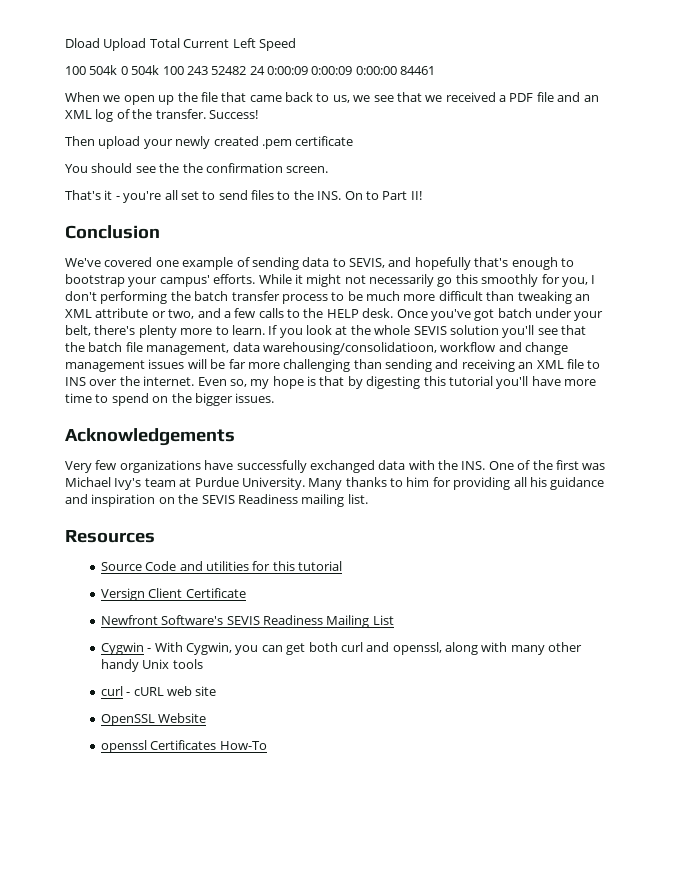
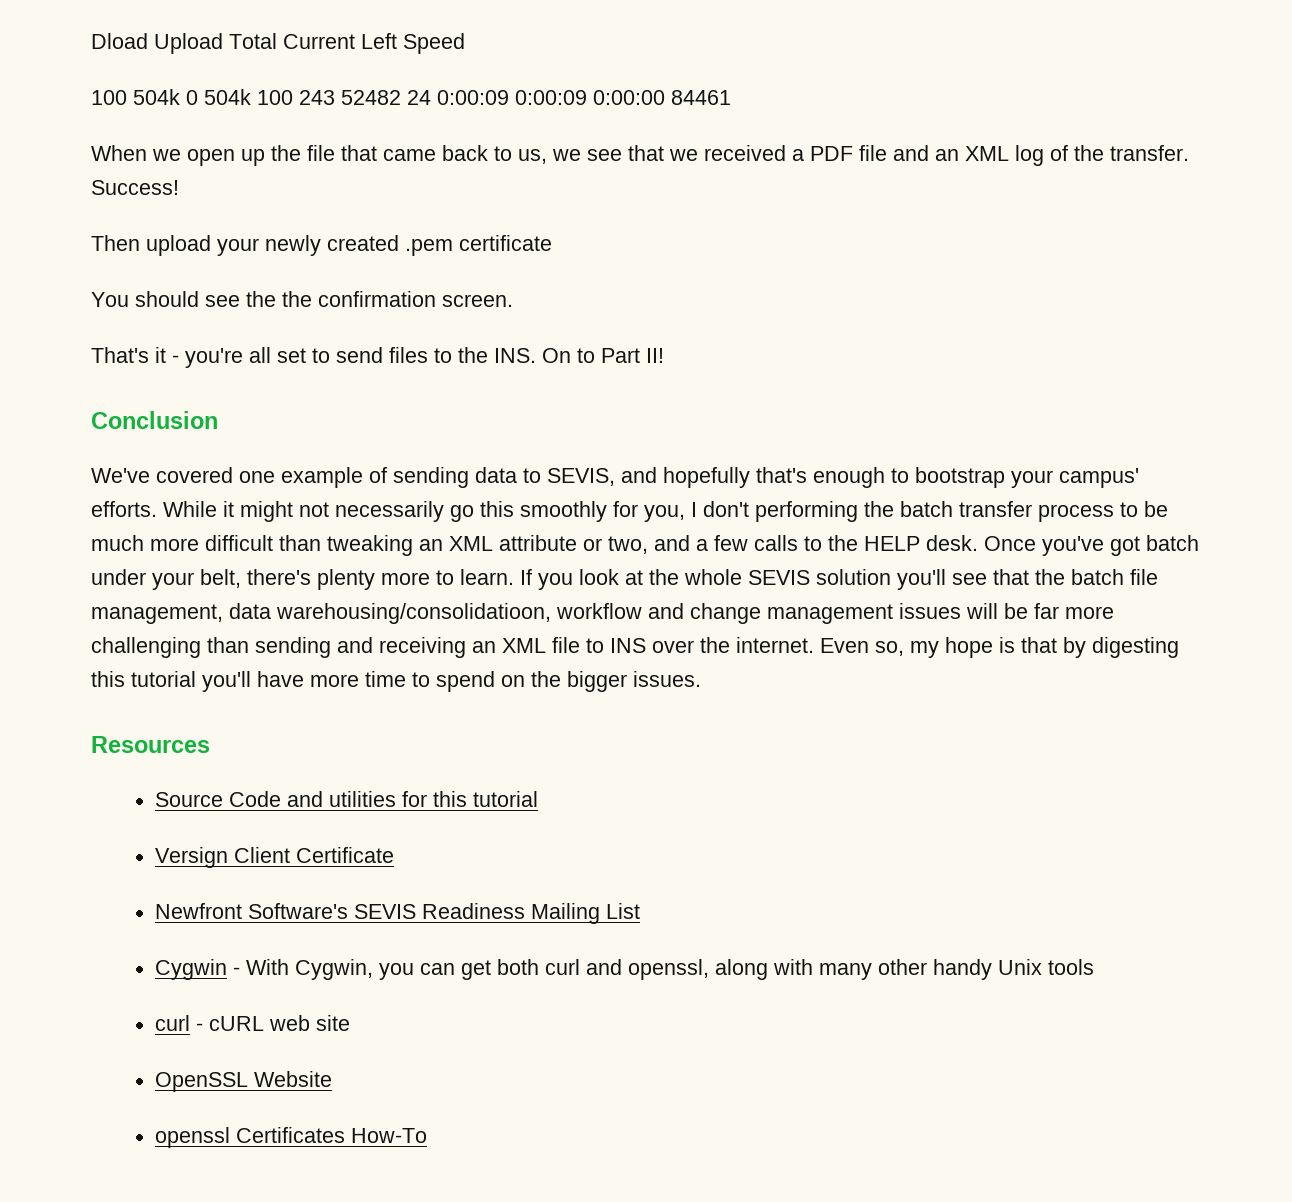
- Acknowledgements
- Very few organizations have successfully exchanged data with the INS. One of the first was Michael Ivy's team at Purdue University. Many thanks to him for providing all his guidance and inspiration on the SEVIS Readiness mailing list.

